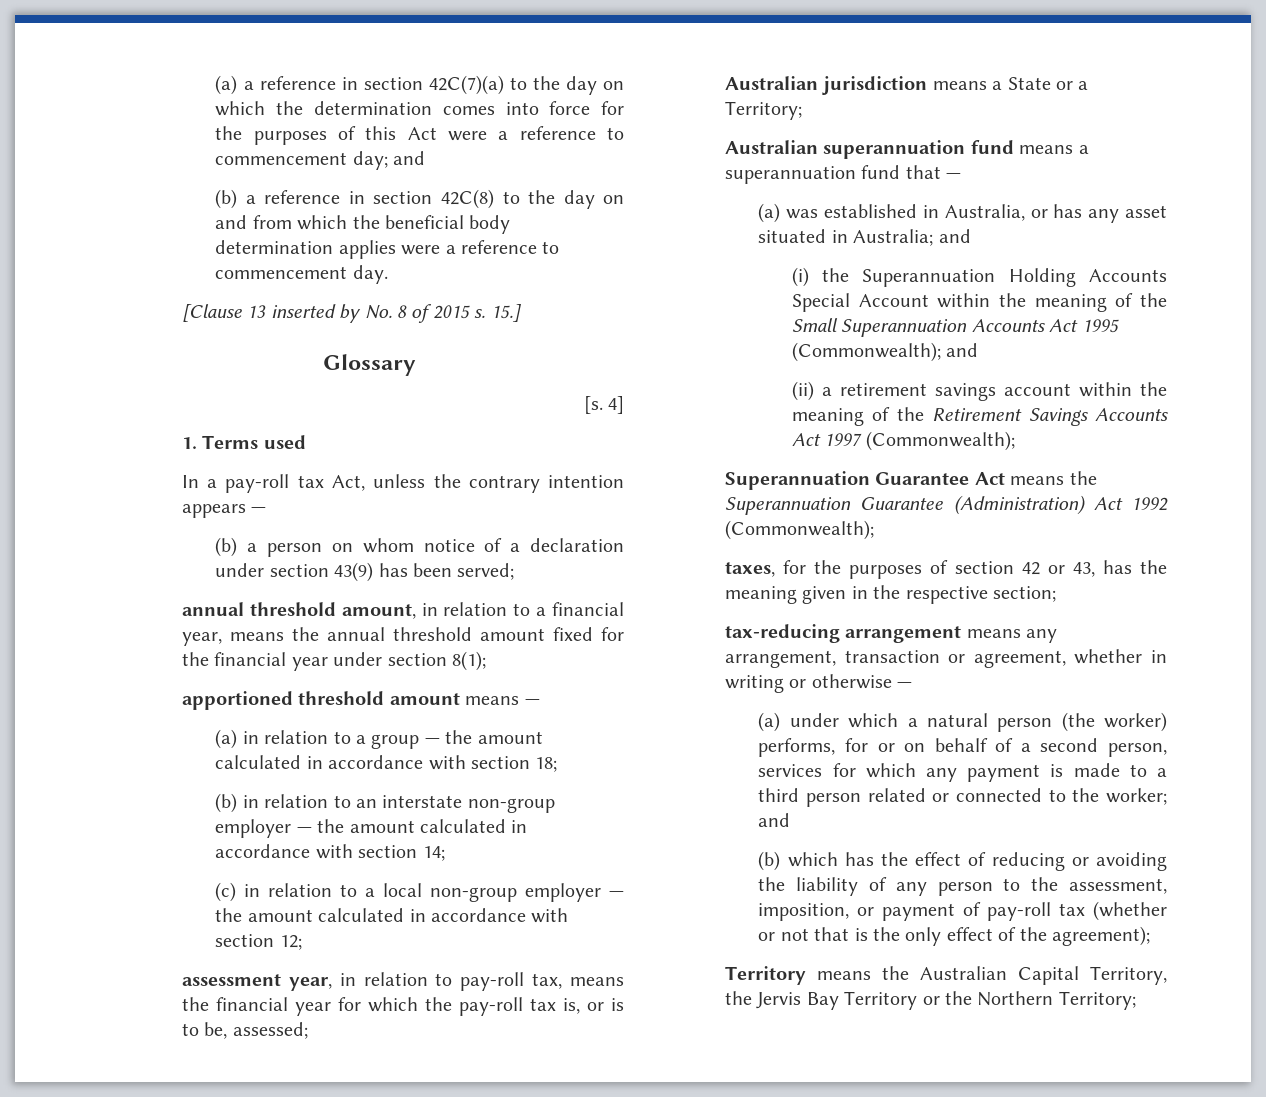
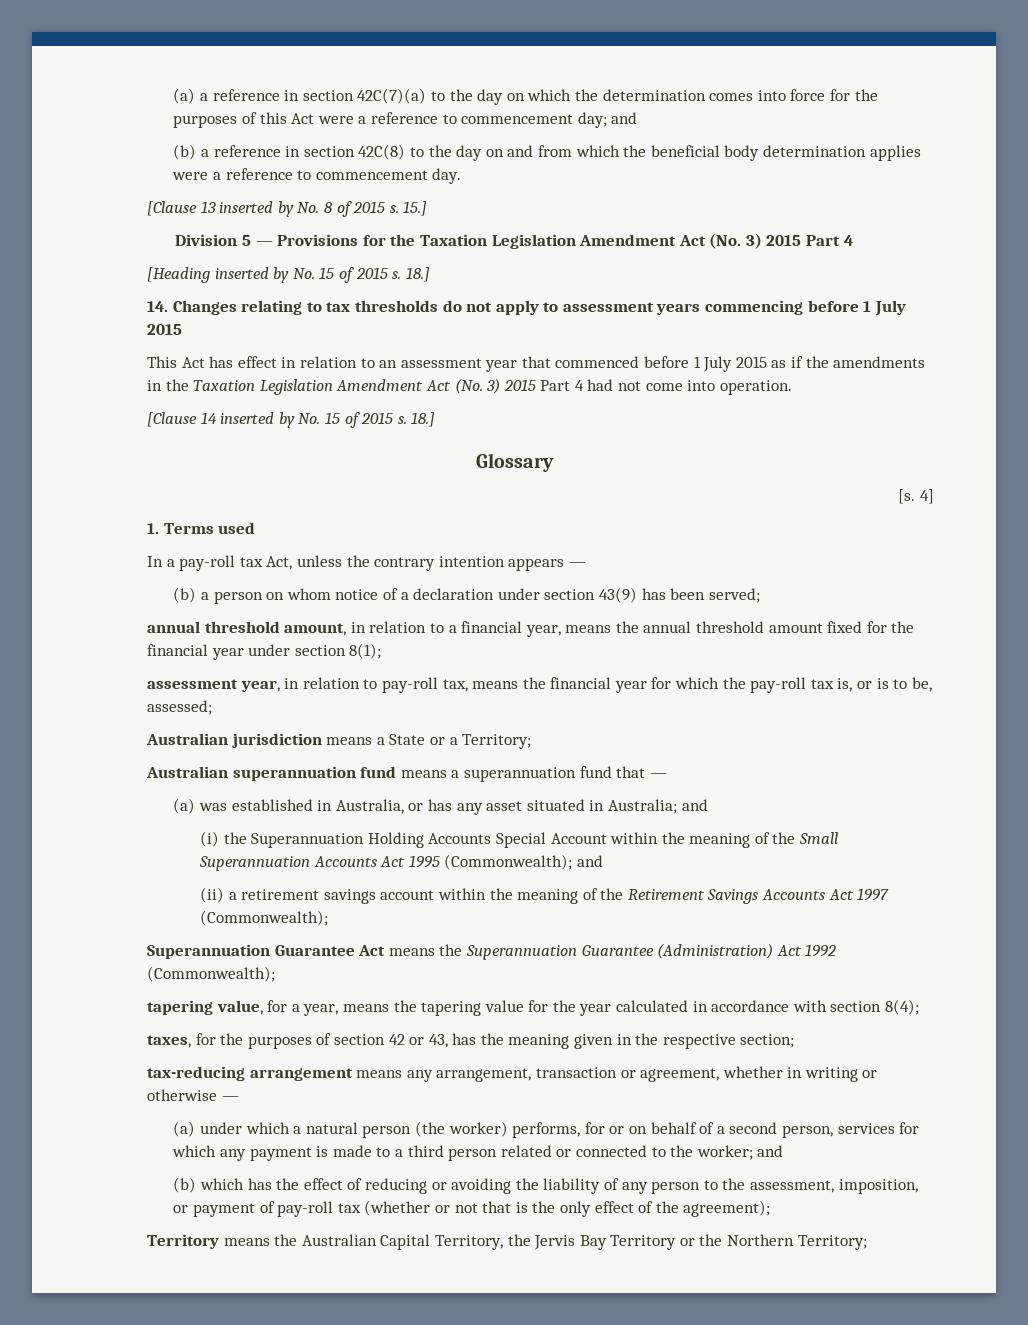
+ Division 5 — Provisions for the Taxation Legislation Amendment Act (No. 3) 2015 Part 4
+ [Heading inserted by No. 15 of 2015 s. 18.]
+ 14. Changes relating to tax thresholds do not apply to assessment years commencing before 1 July 2015
+ This Act has effect in relation to an assessment year that commenced before 1 July 2015 as if the amendments in the Taxation Legislation Amendment Act (No. 3) 2015 Part 4 had not come into operation.
+ [Clause 14 inserted by No. 15 of 2015 s. 18.]
- apportioned threshold amount means —
- (a) in relation to a group — the amount calculated in accordance with section 18;
- (b) in relation to an interstate non-group employer — the amount calculated in accordance with section 14;
- (c) in relation to a local non-group employer — the amount calculated in accordance with section 12;
+ tapering value, for a year, means the tapering value for the year calculated in accordance with section 8(4);

